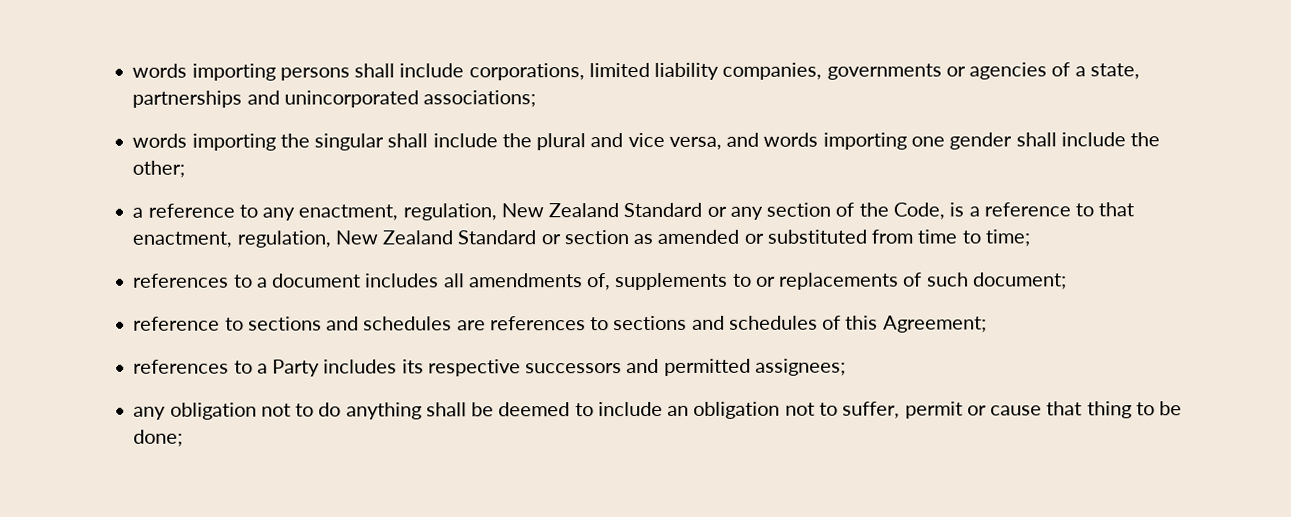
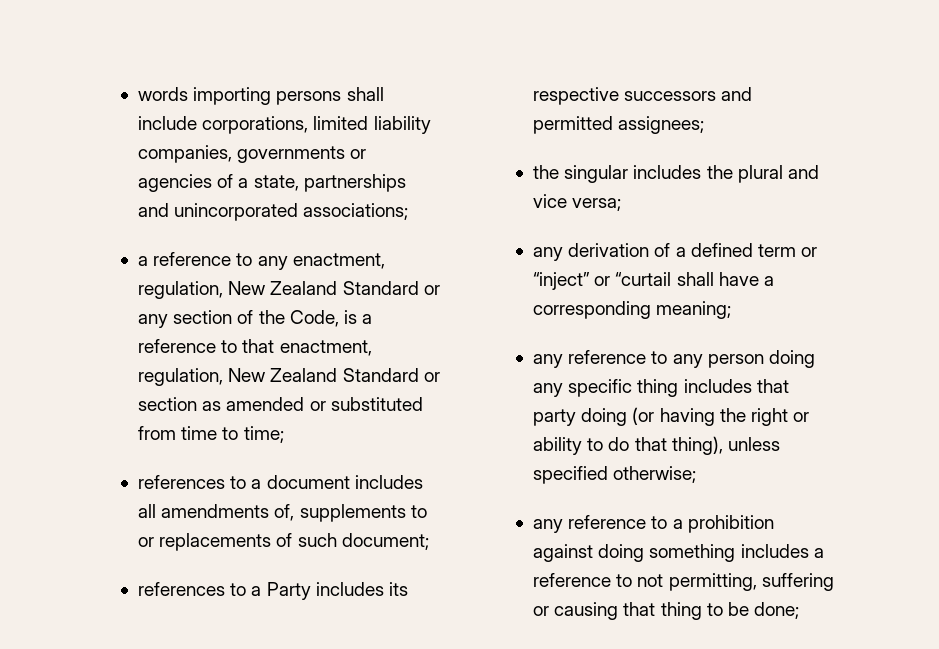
- words importing the singular shall include the plural and vice versa, and words importing one gender shall include the other;
- reference to sections and schedules are references to sections and schedules of this Agreement;
- any obligation not to do anything shall be deemed to include an obligation not to suffer, permit or cause that thing to be done;
+ the singular includes the plural and vice versa;
+ any derivation of a defined term or “inject” or “curtail shall have a corresponding meaning;
+ any reference to any person doing any specific thing includes that party doing (or having the right or ability to do that thing), unless specified otherwise;
+ any reference to a prohibition against doing something includes a reference to not permitting, suffering or causing that thing to be done;

